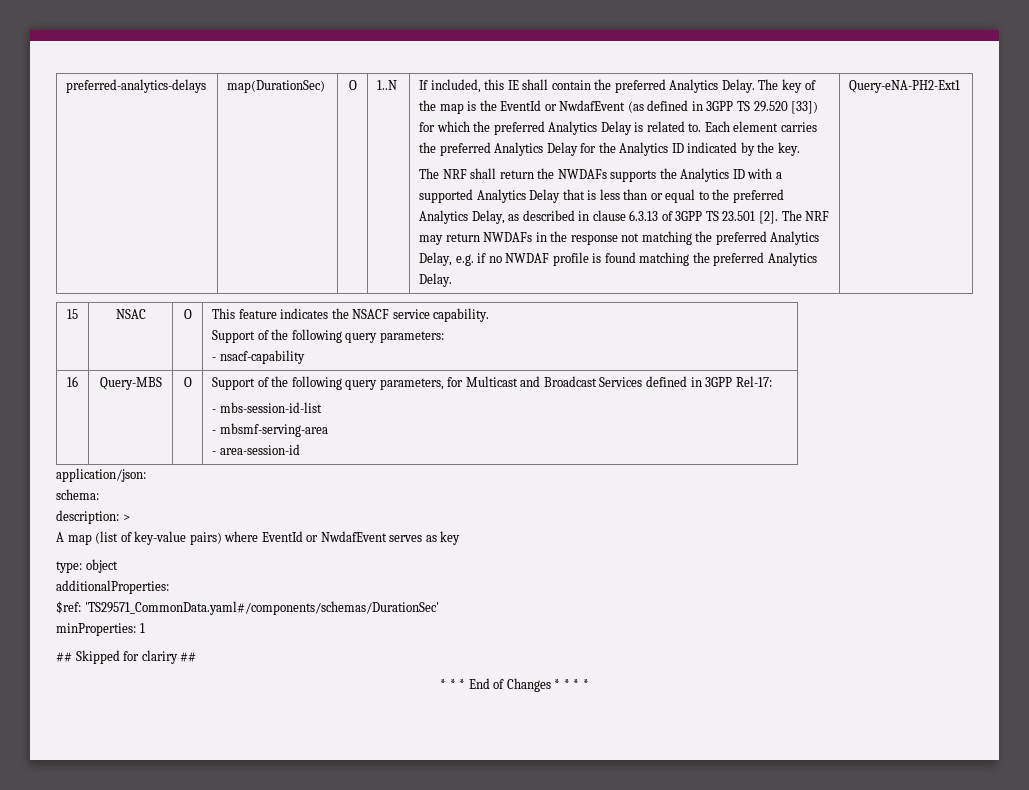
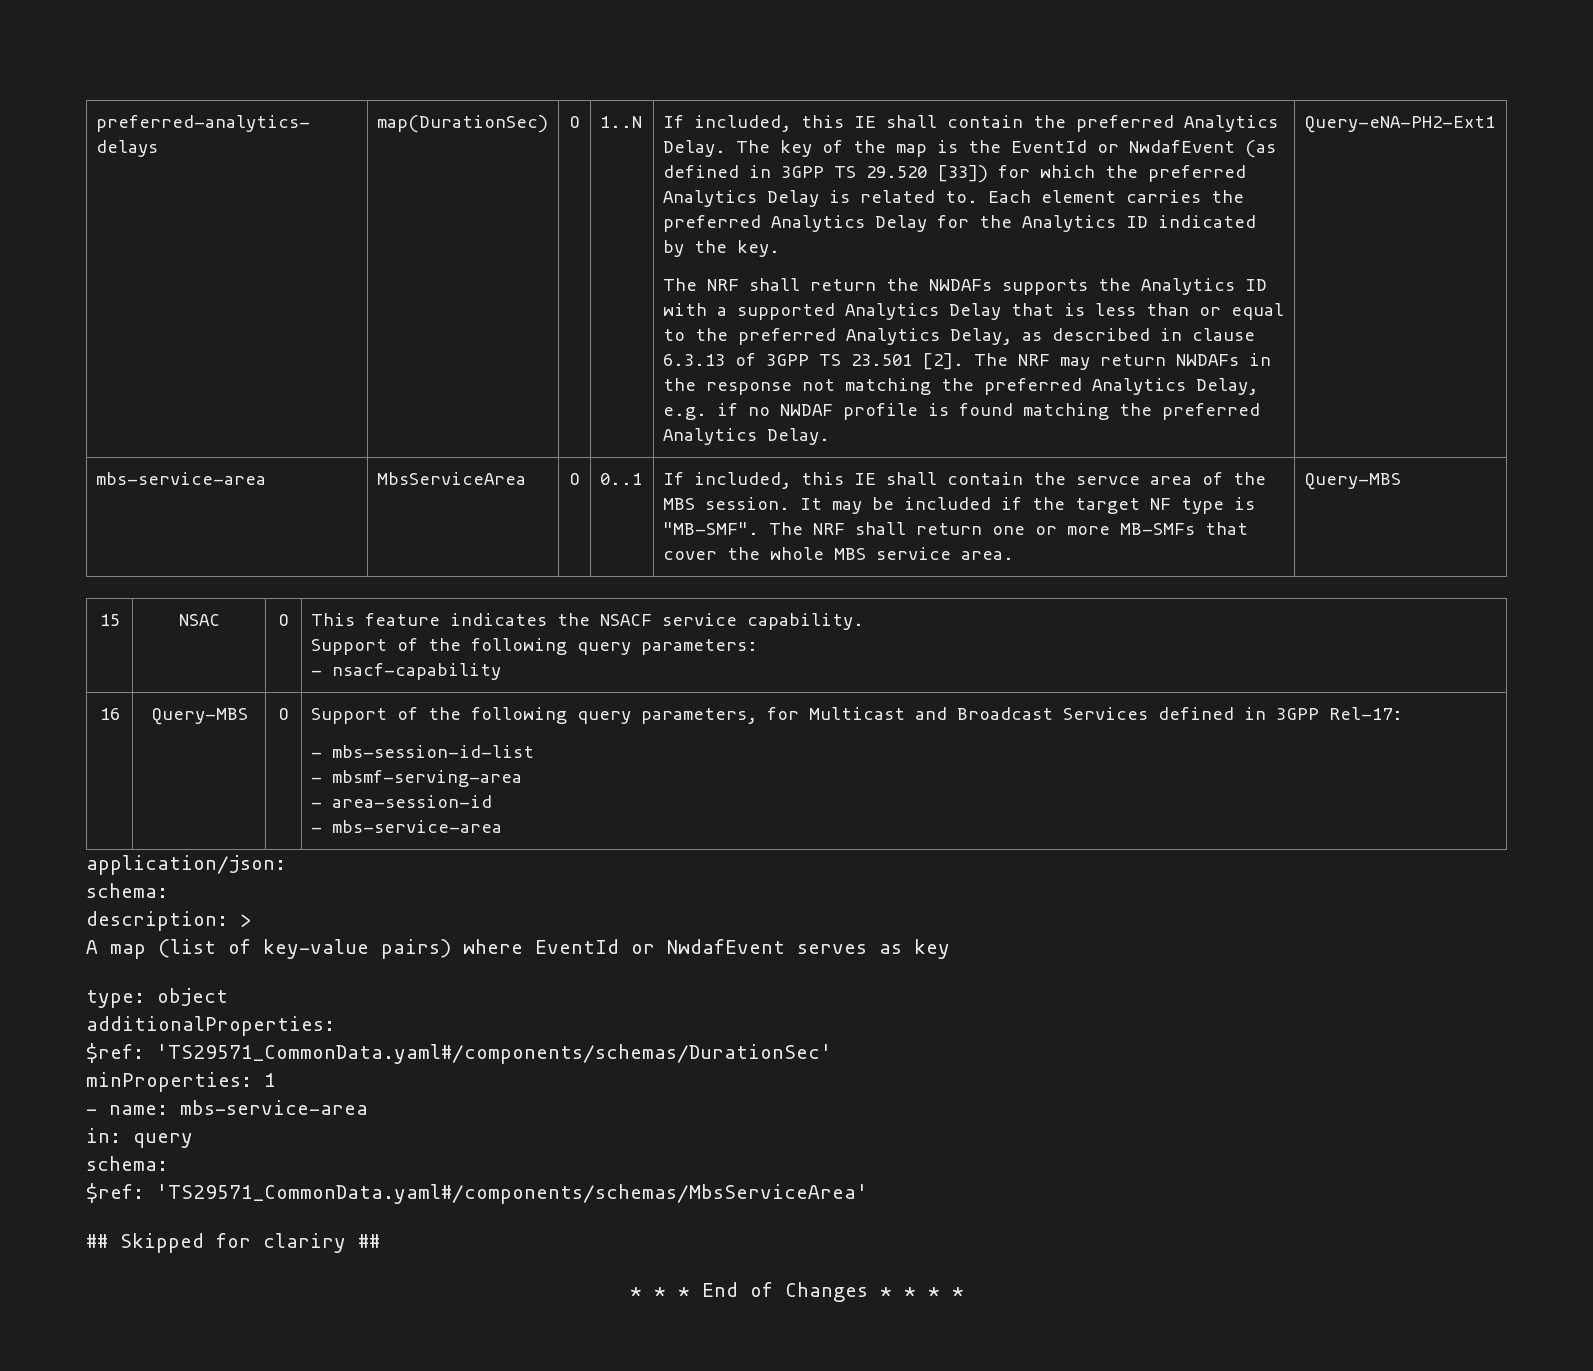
+ mbs-service-area | MbsServiceArea | O | 0..1 | If included, this IE shall contain the servce area of the MBS session. It may be included if the target NF type is "MB-SMF". The NRF shall return one or more MB-SMFs that cover the whole MBS service area. | Query-MBS
  16 | Query-MBS | O | Support of the following query parameters, for Multicast and Broadcast Services defined in 3GPP Rel-17:
  - mbs-session-id-list
  - mbsmf-serving-area
  - area-session-id
+ - mbs-service-area
+ - name: mbs-service-area
+ in: query
+ schema:
+ $ref: 'TS29571_CommonData.yaml#/components/schemas/MbsServiceArea'

